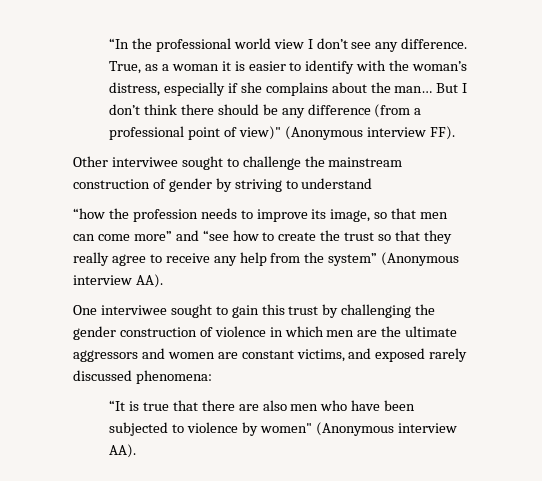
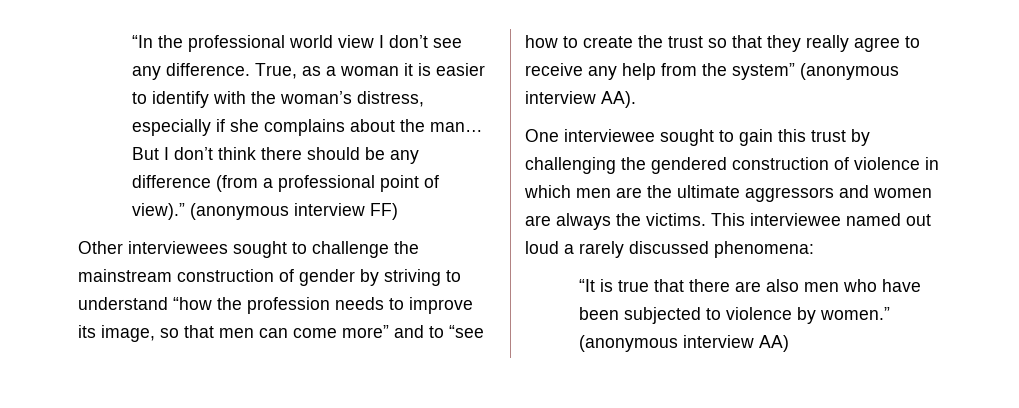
- But I don’t think there should be any difference (from a professional point of view)" (Anonymous interview FF).
+ But I don’t think there should be any difference (from a professional point of view).” (anonymous interview FF)
- Other interviwee sought to challenge the mainstream construction of gender by striving to understand
- “how the profession needs to improve its image, so that men can come more” and “see how to create the trust so that they really agree to receive any help from the system” (Anonymous interview AA).
+ Other interviewees sought to challenge the mainstream construction of gender by striving to understand “how the profession needs to improve its image, so that men can come more” and to “see how to create the trust so that they really agree to receive any help from the system” (anonymous interview AA).
- One interviwee sought to gain this trust by challenging the gender construction of violence in which men are the ultimate aggressors and women are constant victims, and exposed rarely discussed phenomena:
+ One interviewee sought to gain this trust by challenging the gendered construction of violence in which men are the ultimate aggressors and women are always the victims. This interviewee named out loud a rarely discussed phenomena:
- “It is true that there are also men who have been subjected to violence by women" (Anonymous interview AA).
+ “It is true that there are also men who have been subjected to violence by women.” (anonymous interview AA)

